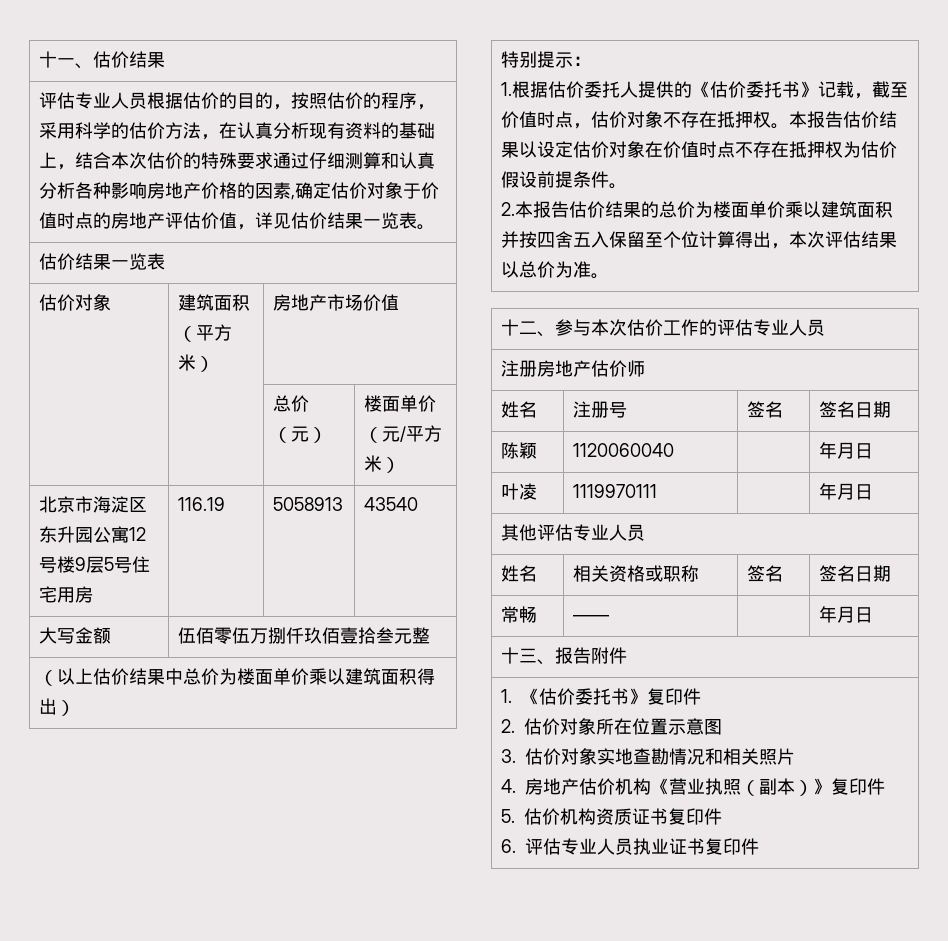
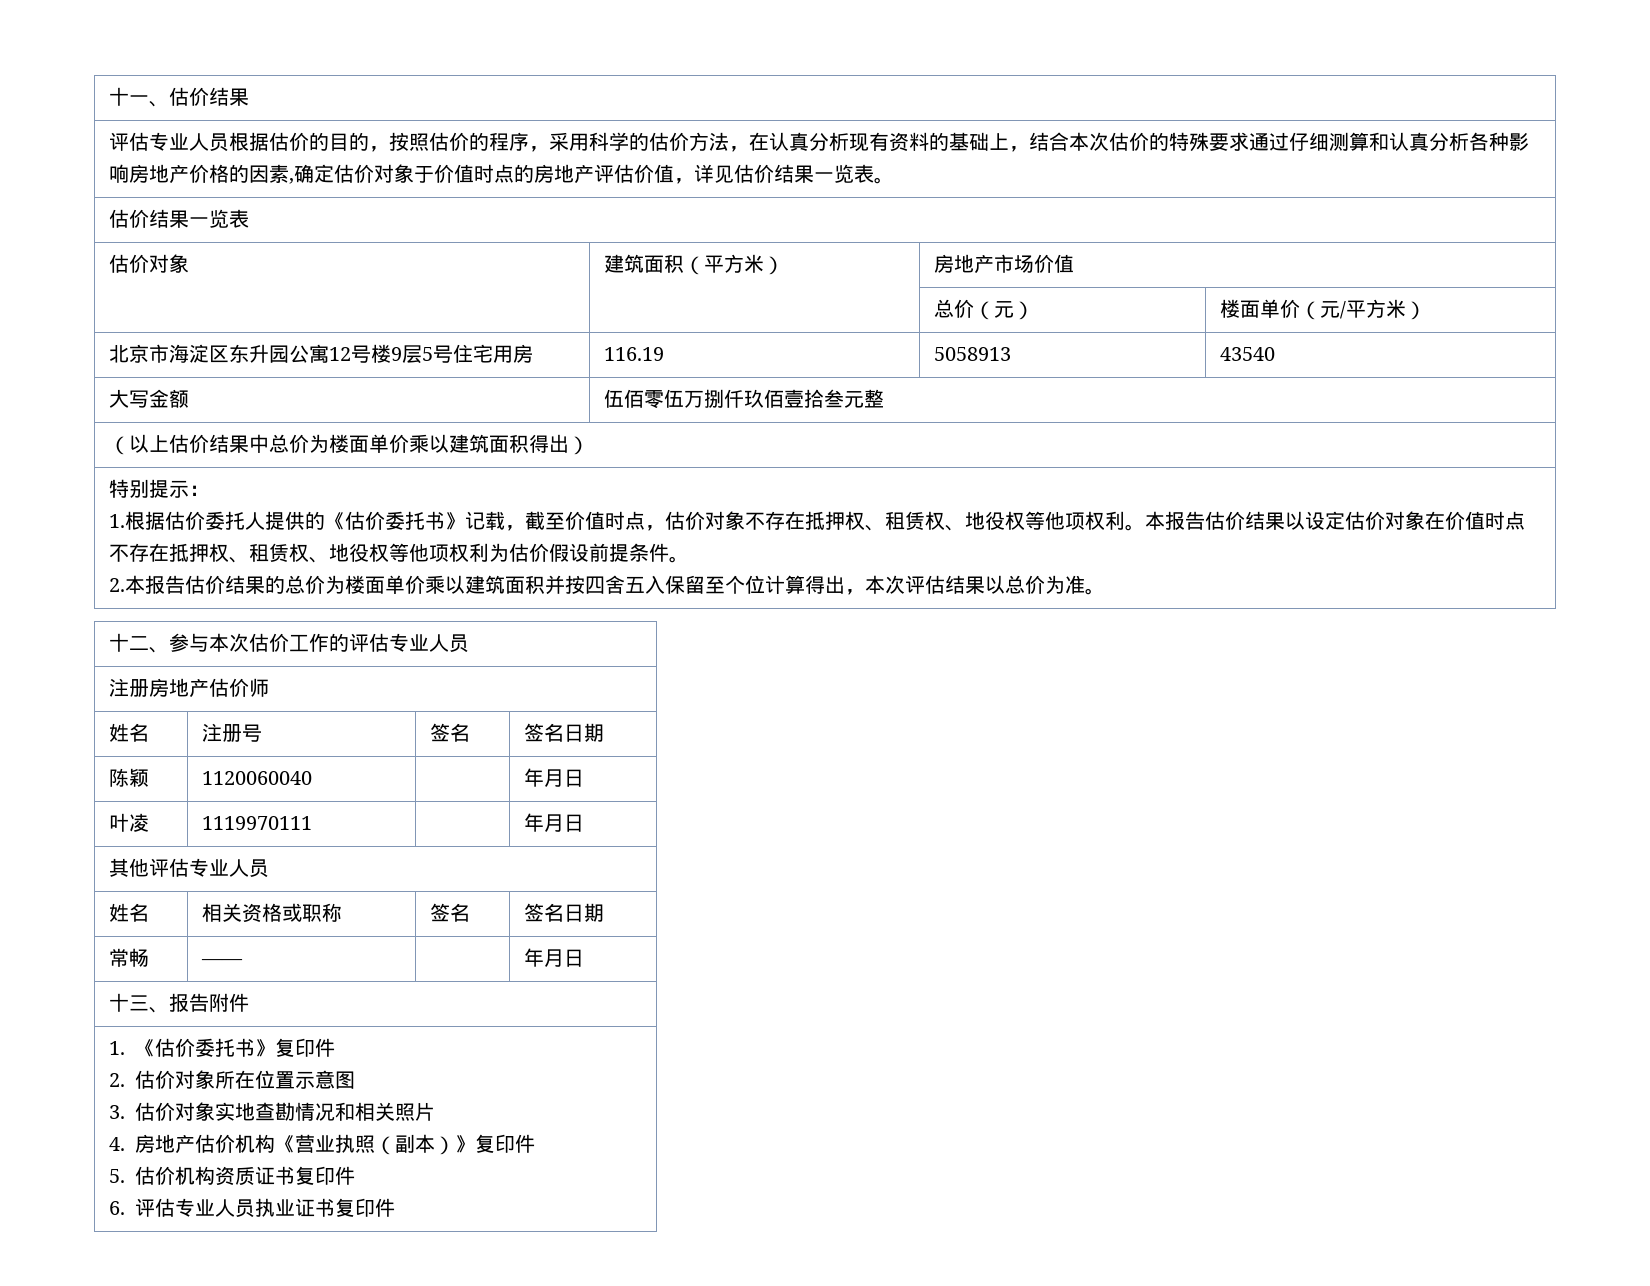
- 1.根据估价委托人提供的《估价委托书》记载，截至价值时点，估价对象不存在抵押权。
+ 1.根据估价委托人提供的《估价委托书》记载，截至价值时点，估价对象不存在抵押权、租赁权、地役权等他项权利。
- 本报告估价结果以设定估价对象在价值时点不存在抵押权为估价假设前提条件。
+ 本报告估价结果以设定估价对象在价值时点不存在抵押权、租赁权、地役权等他项权利为估价假设前提条件。

